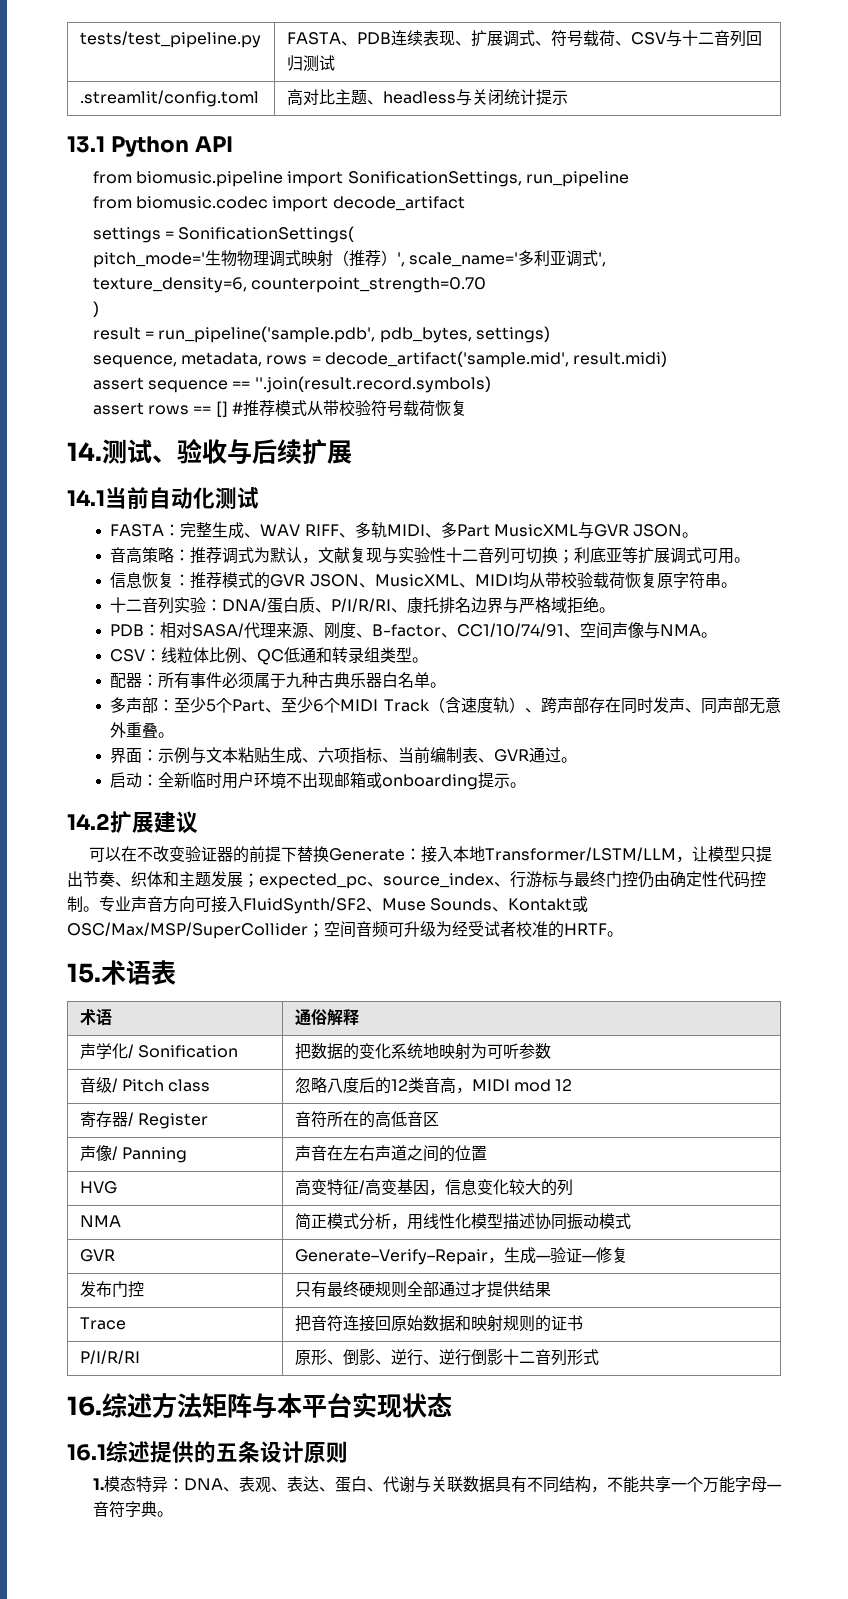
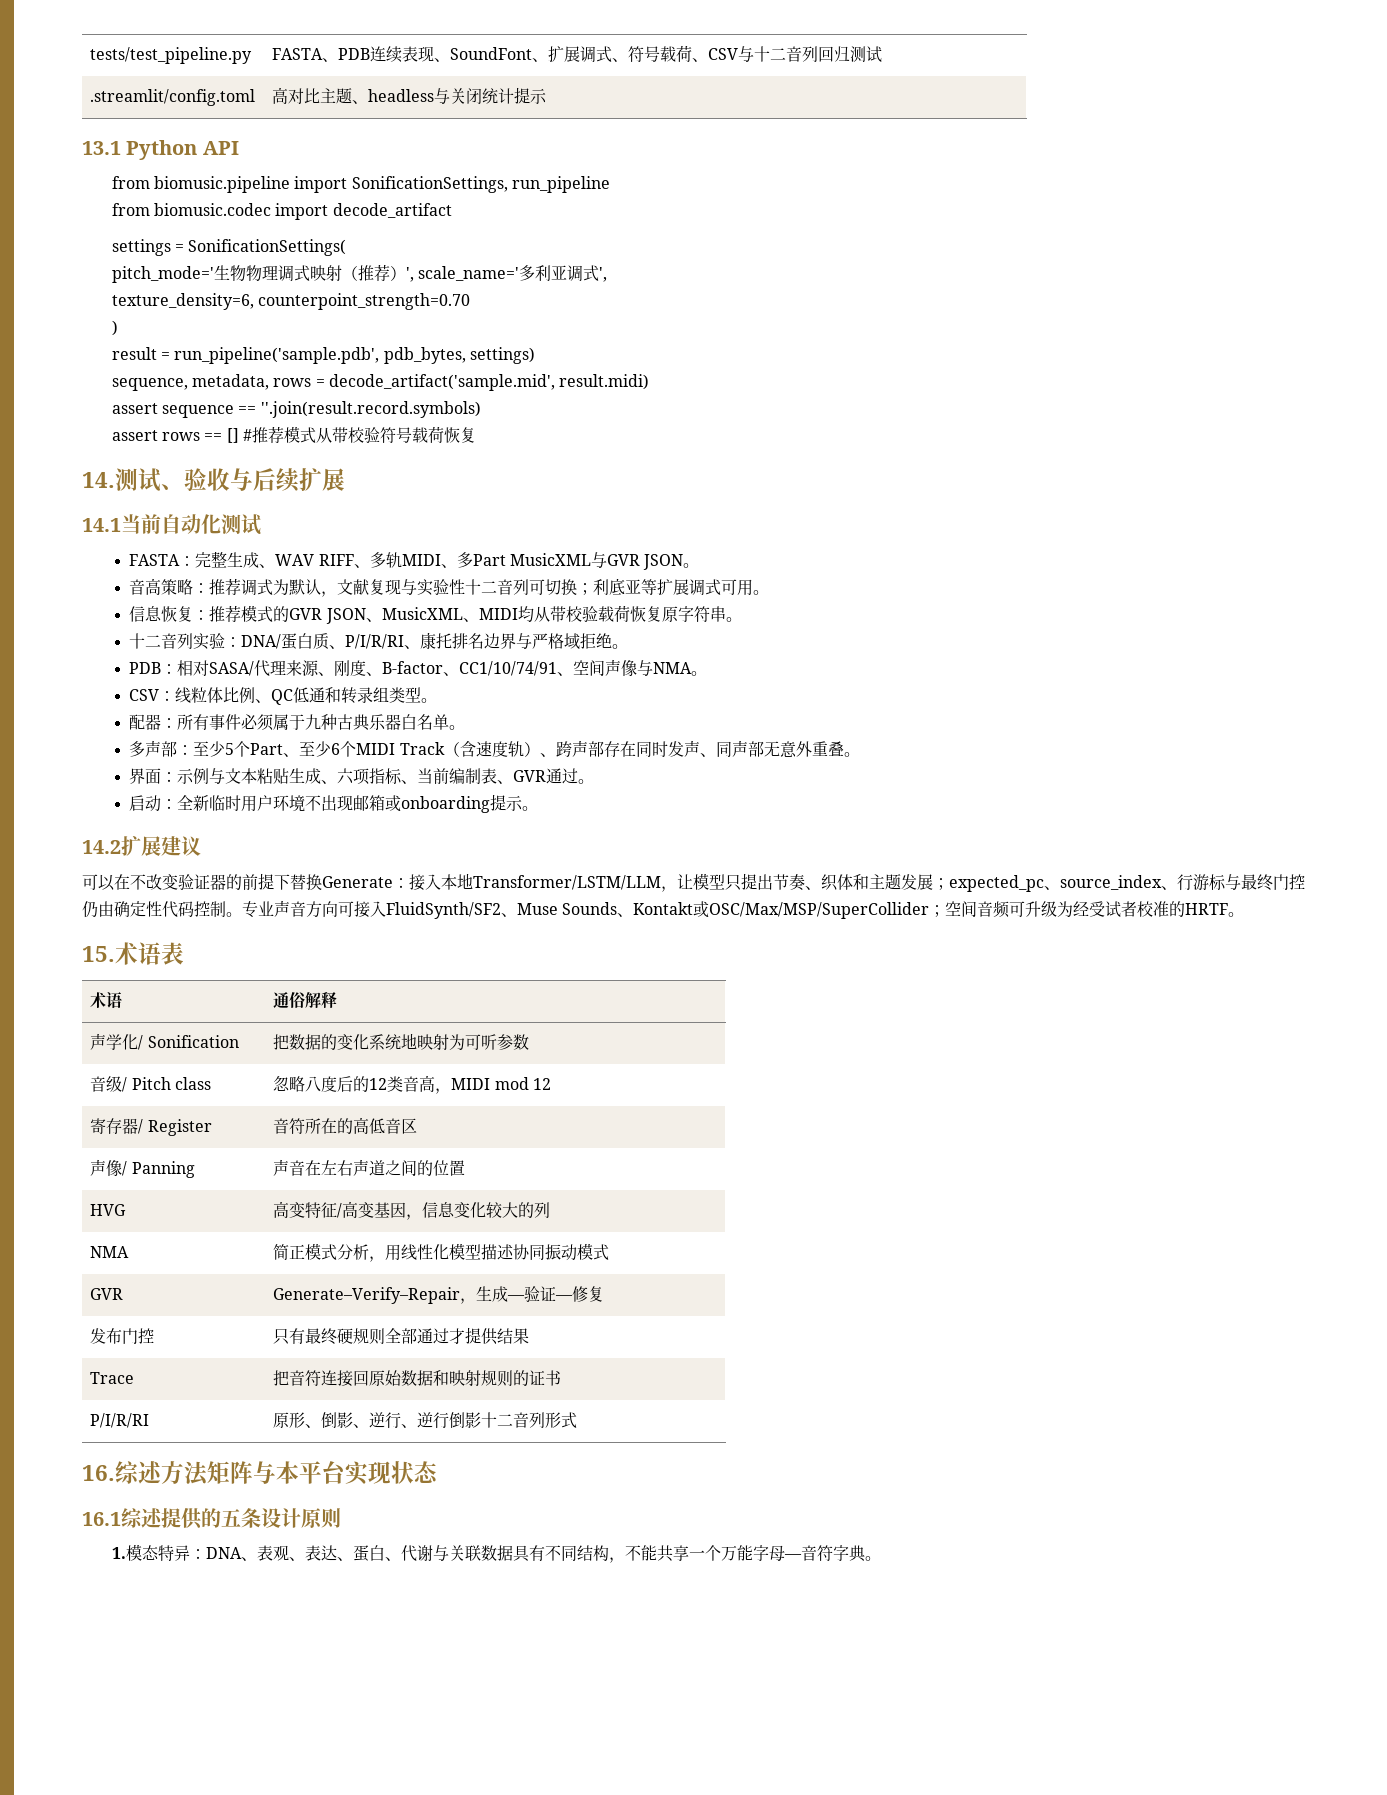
- tests/test_pipeline.py | FASTA、PDB连续表现、扩展调式、符号载荷、CSV与十二音列回归测试
+ tests/test_pipeline.py | FASTA、PDB连续表现、SoundFont、扩展调式、符号载荷、CSV与十二音列回归测试

